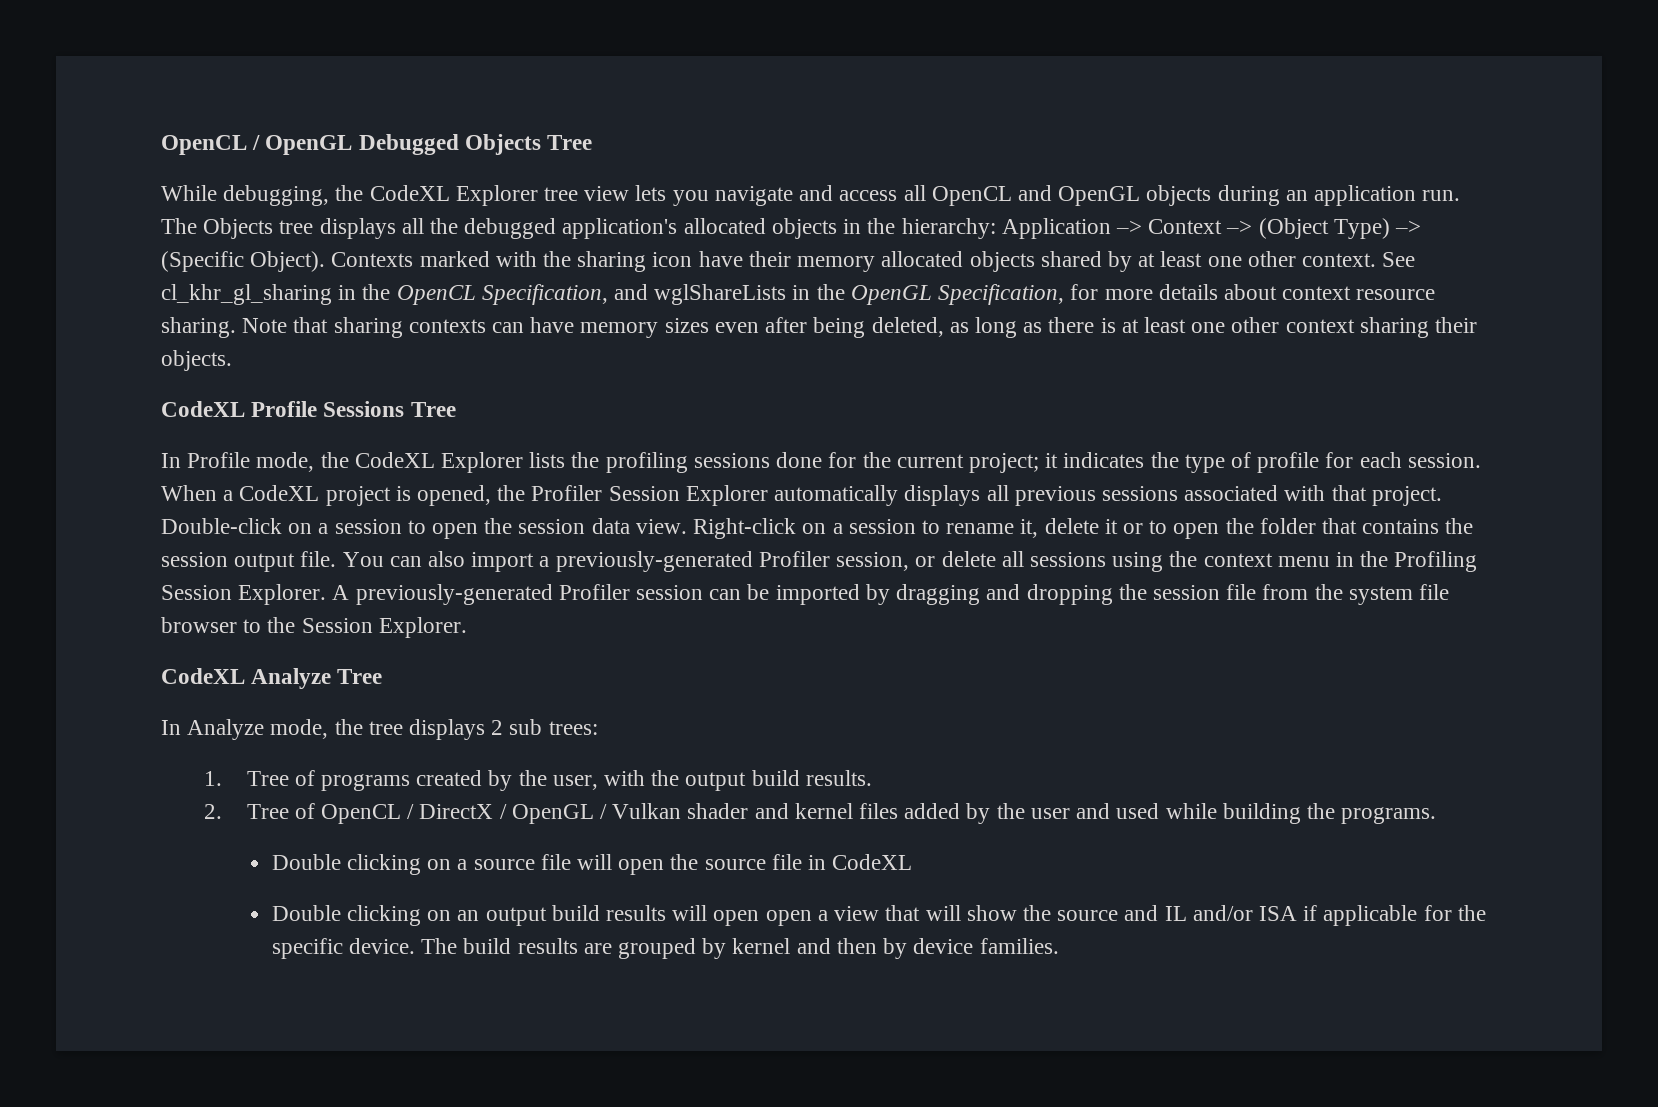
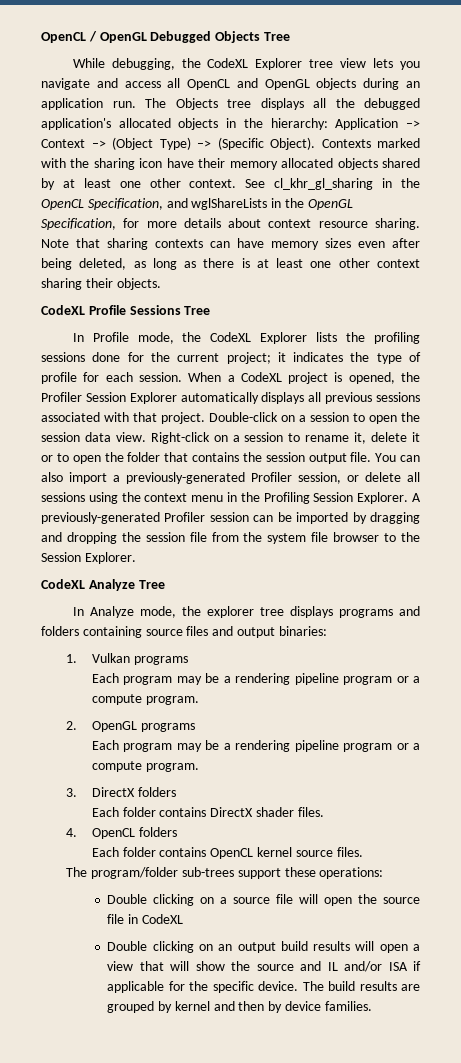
- In Analyze mode, the tree displays 2 sub trees:
+ In Analyze mode, the explorer tree displays programs and folders containing source files and output binaries:
- 1. Tree of programs created by the user, with the output build results.
- 2. Tree of OpenCL / DirectX / OpenGL / Vulkan shader and kernel files added by the user and used while building the programs.
+ 1. Vulkan programs
+ Each program may be a rendering pipeline program or a compute program.
+ 2. OpenGL programs
+ Each program may be a rendering pipeline program or a compute program.
+ 3. DirectX folders
+ Each folder contains DirectX shader files.
+ 4. OpenCL folders
+ Each folder contains OpenCL kernel source files.
+ The program/folder sub-trees support these operations:
- Double clicking on an output build results will open open a view that will show the source and IL and/or ISA if applicable for the specific device.
+ Double clicking on an output build results will open a view that will show the source and IL and/or ISA if applicable for the specific device.

